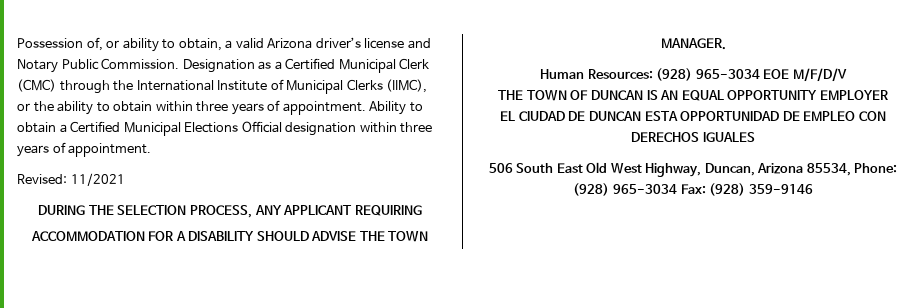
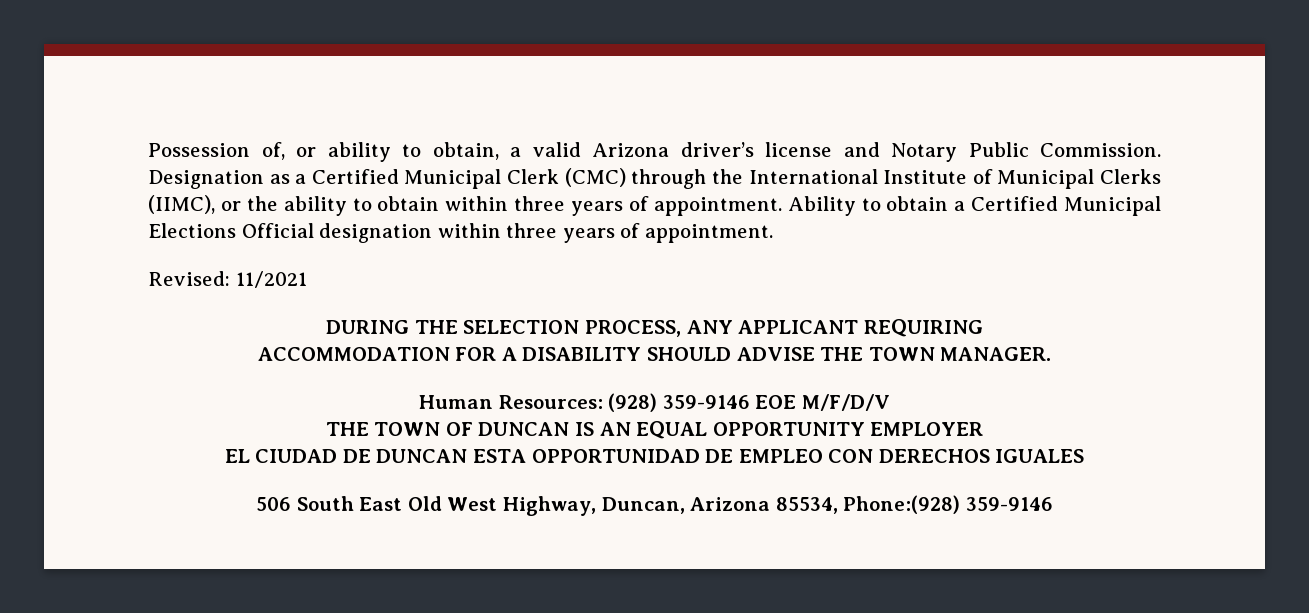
- Human Resources: (928) 965-3034 EOE M/F/D/V
+ Human Resources: (928) 359-9146 EOE M/F/D/V
- 506 South East Old West Highway, Duncan, Arizona 85534, Phone: (928) 965-3034 Fax: (928) 359-9146
+ 506 South East Old West Highway, Duncan, Arizona 85534, Phone:(928) 359-9146

